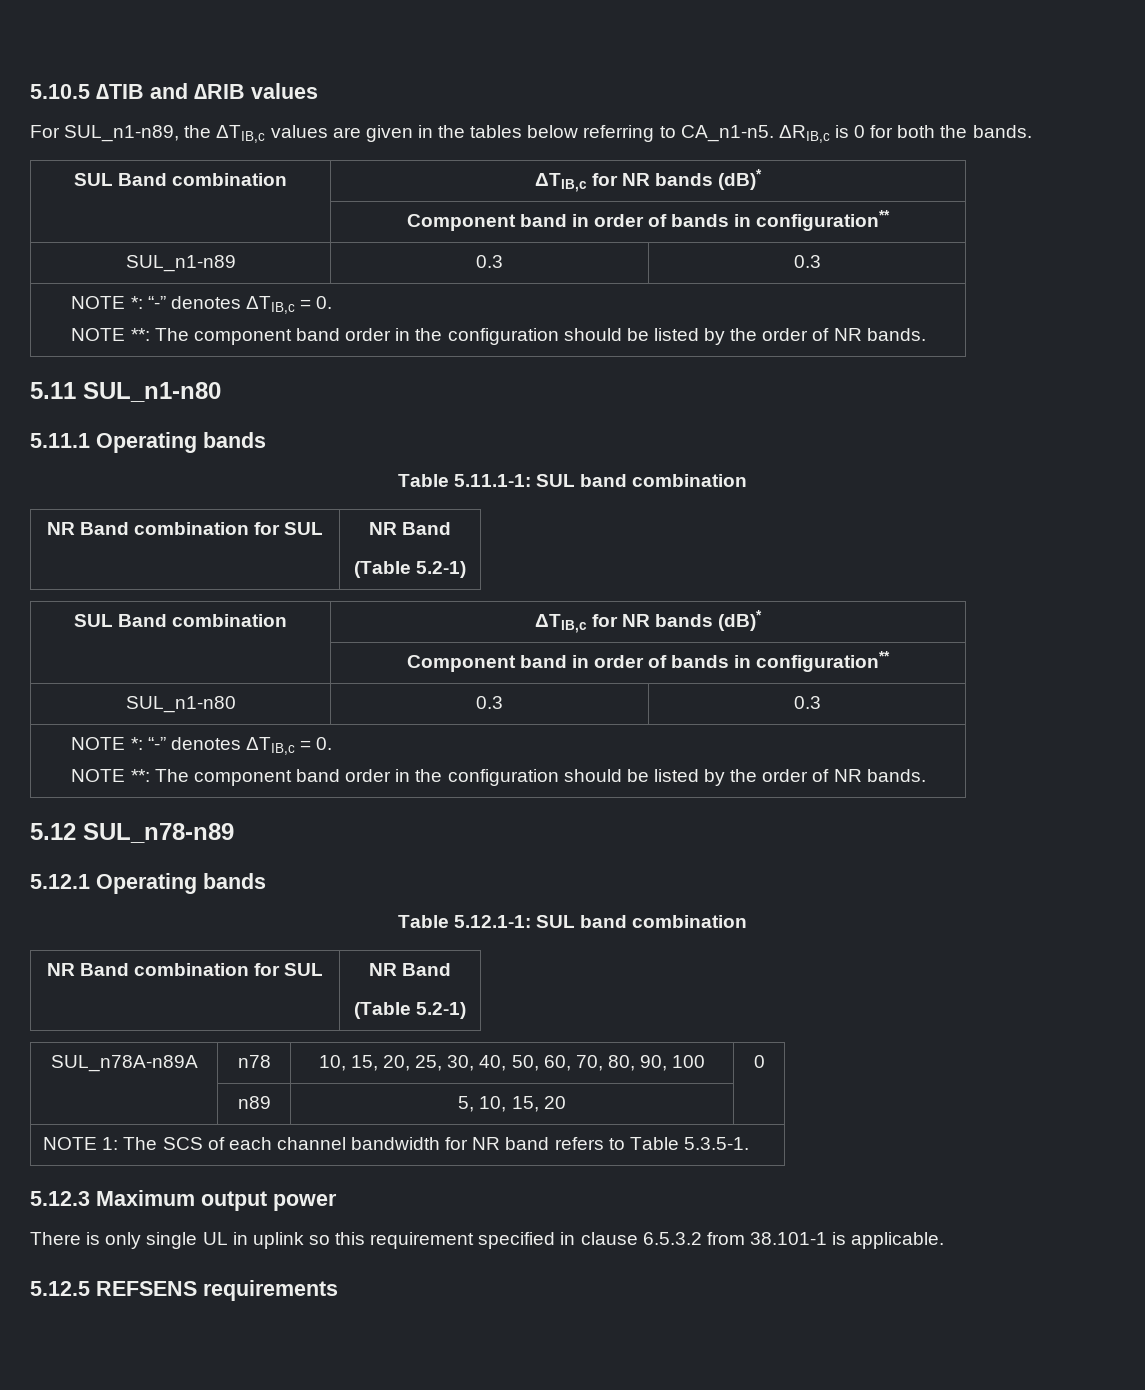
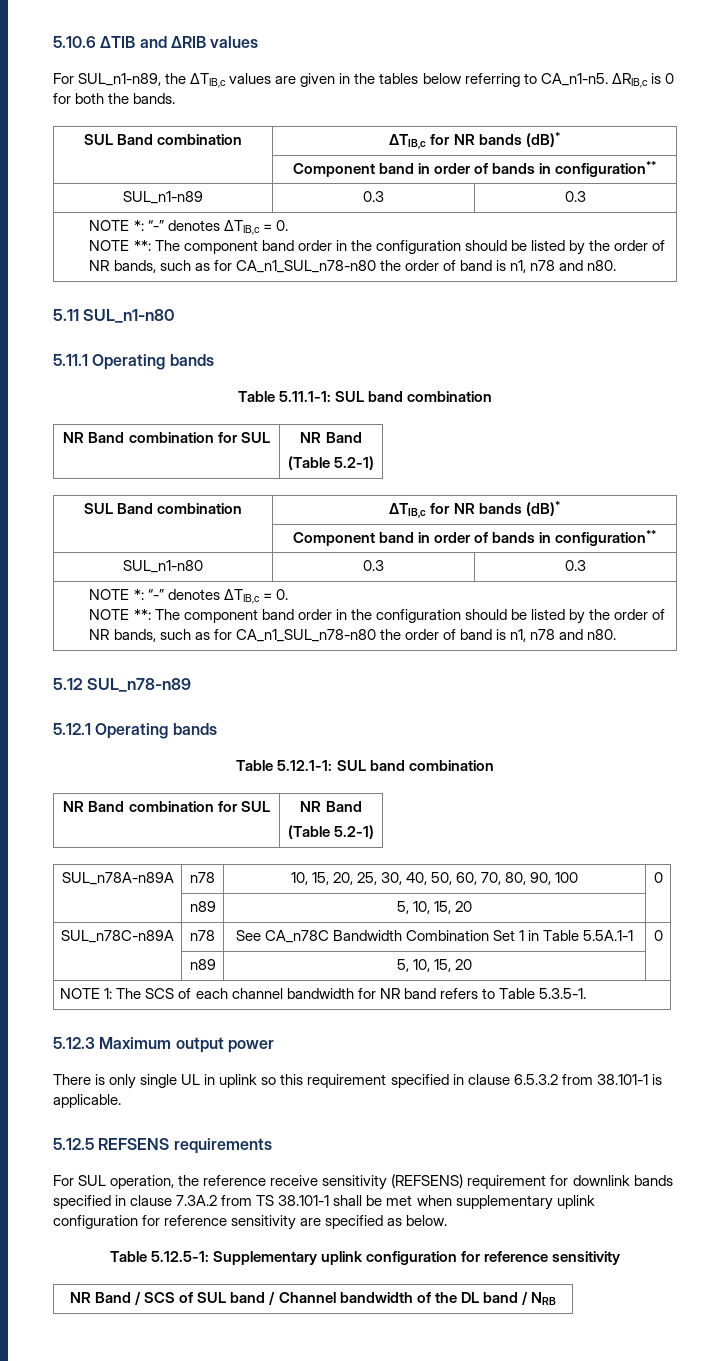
- 5.10.5 ∆TIB and ∆RIB values
+ 5.10.6 ∆TIB and ∆RIB values
  SUL_n1-n89 | 0.3 | 0.3
  NOTE *: “-” denotes ΔTIB,c = 0.
- NOTE **: The component band order in the configuration should be listed by the order of NR bands.
+ NOTE **: The component band order in the configuration should be listed by the order of NR bands, such as for CA_n1_SUL_n78-n80 the order of band is n1, n78 and n80.
  SUL_n1-n80 | 0.3 | 0.3
  NOTE *: “-” denotes ΔTIB,c = 0.
- NOTE **: The component band order in the configuration should be listed by the order of NR bands.
+ NOTE **: The component band order in the configuration should be listed by the order of NR bands, such as for CA_n1_SUL_n78-n80 the order of band is n1, n78 and n80.
+ SUL_n78C-n89A | n78 | See CA_n78C Bandwidth Combination Set 1 in Table 5.5A.1-1 | 0
+ | n89 | 5, 10, 15, 20 |
+ For SUL operation, the reference receive sensitivity (REFSENS) requirement for downlink bands specified in clause 7.3A.2 from TS 38.101-1 shall be met when supplementary uplink configuration for reference sensitivity are specified as below.
+ Table 5.12.5-1: Supplementary uplink configuration for reference sensitivity
+ NR Band / SCS of SUL band / Channel bandwidth of the DL band / NRB

